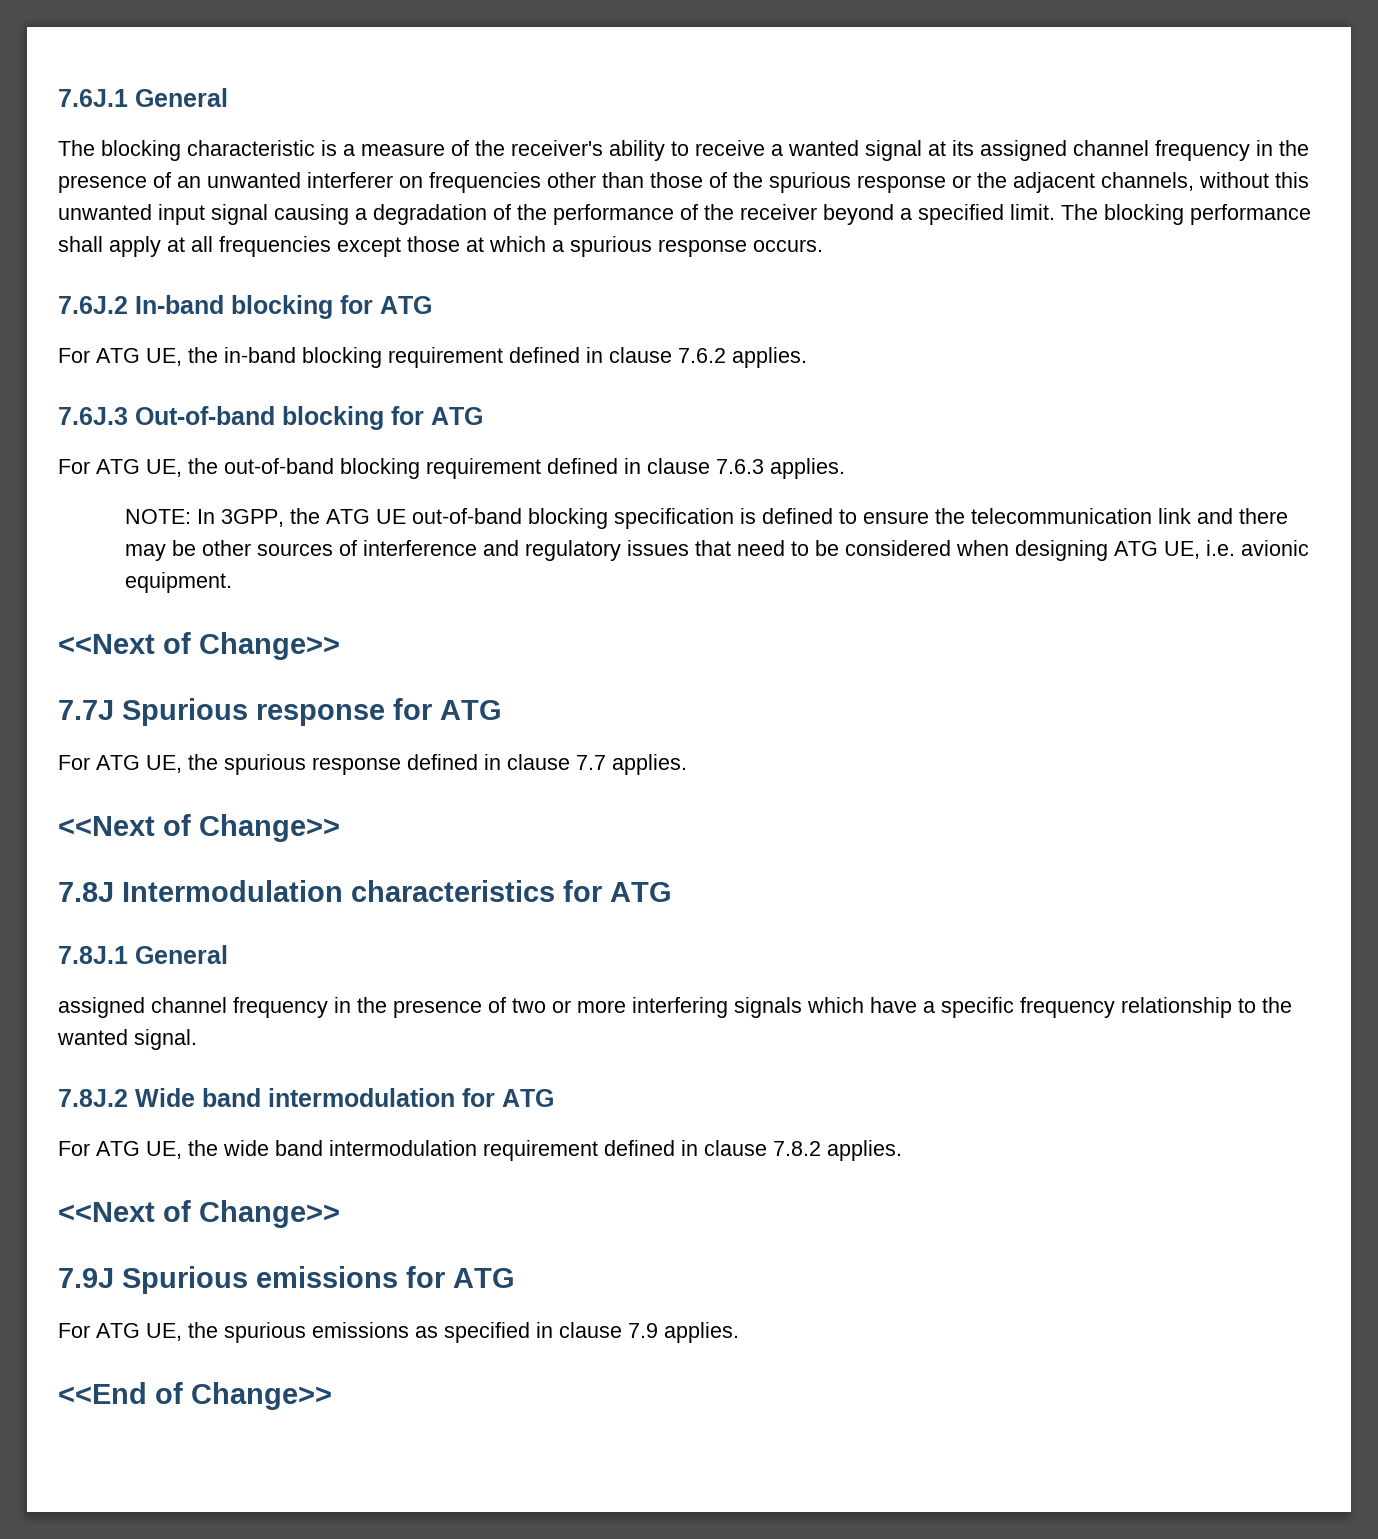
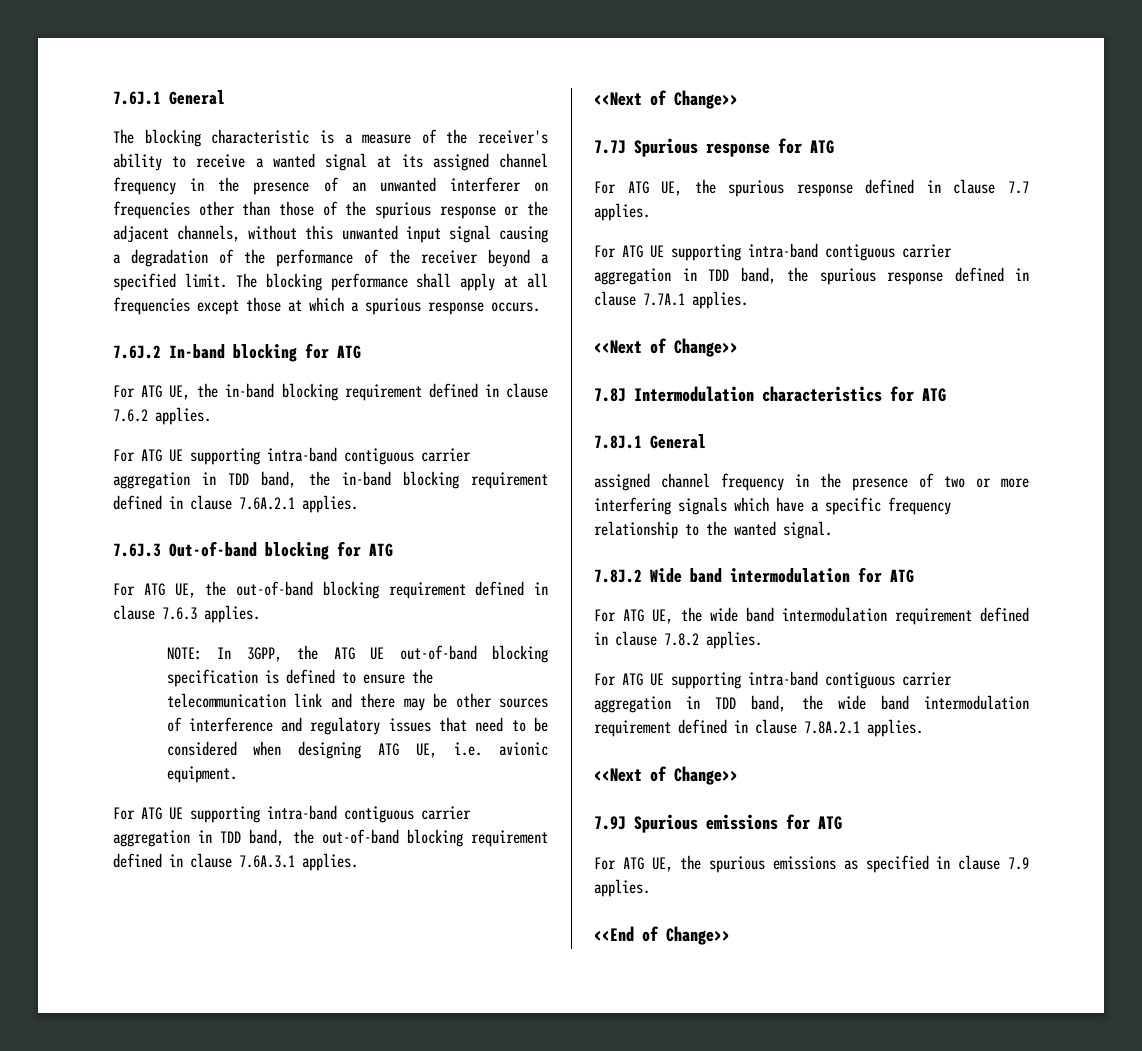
+ For ATG UE supporting intra-band contiguous carrier aggregation in TDD band, the in-band blocking requirement defined in clause 7.6A.2.1 applies.
+ For ATG UE supporting intra-band contiguous carrier aggregation in TDD band, the out-of-band blocking requirement defined in clause 7.6A.3.1 applies.
+ For ATG UE supporting intra-band contiguous carrier aggregation in TDD band, the spurious response defined in clause 7.7A.1 applies.
+ For ATG UE supporting intra-band contiguous carrier aggregation in TDD band, the wide band intermodulation requirement defined in clause 7.8A.2.1 applies.

